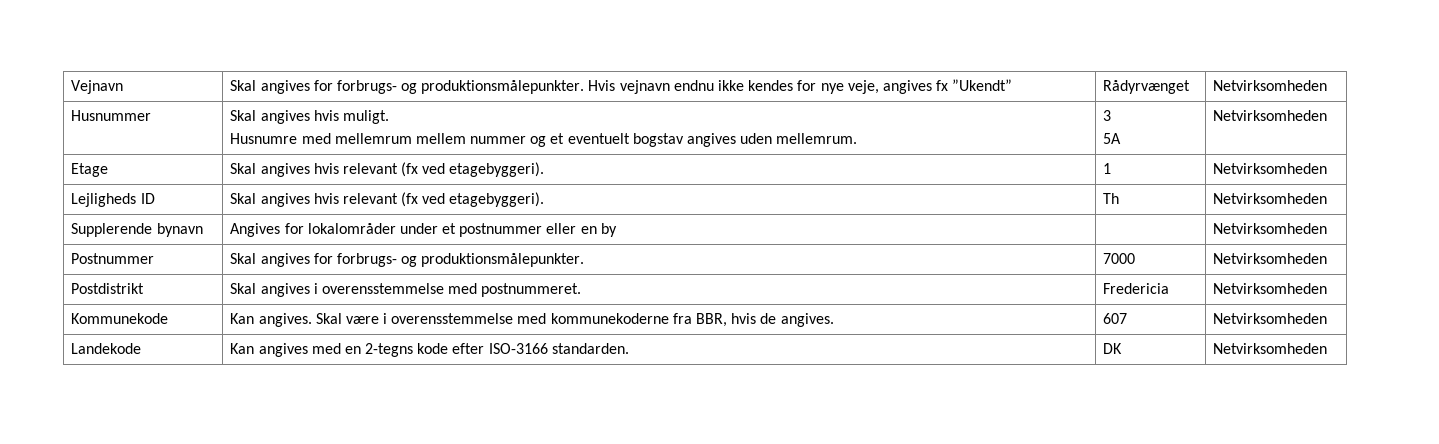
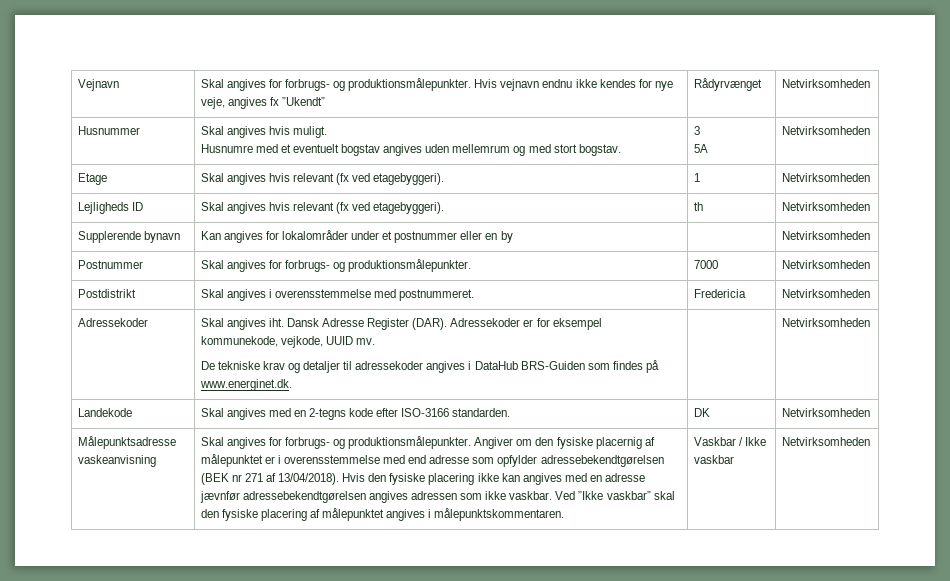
  Husnummer | Skal angives hvis muligt.
- Husnumre med mellemrum mellem nummer og et eventuelt bogstav angives uden mellemrum. | 3
+ Husnumre med et eventuelt bogstav angives uden mellemrum og med stort bogstav. | 3
- Lejligheds ID | Skal angives hvis relevant (fx ved etagebyggeri). | Th | Netvirksomheden
+ Lejligheds ID | Skal angives hvis relevant (fx ved etagebyggeri). | th | Netvirksomheden
- Supplerende bynavn | Angives for lokalområder under et postnummer eller en by | | Netvirksomheden
+ Supplerende bynavn | Kan angives for lokalområder under et postnummer eller en by | | Netvirksomheden
- Kommunekode | Kan angives. Skal være i overensstemmelse med kommunekoderne fra BBR, hvis de angives. | 607 | Netvirksomheden
+ Adressekoder | Skal angives iht. Dansk Adresse Register (DAR). Adressekoder er for eksempel kommunekode, vejkode, UUID mv.
+ De tekniske krav og detaljer til adressekoder angives i DataHub BRS-Guiden som findes på www.energinet.dk. | | Netvirksomheden
- Landekode | Kan angives med en 2-tegns kode efter ISO-3166 standarden. | DK | Netvirksomheden
+ Landekode | Skal angives med en 2-tegns kode efter ISO-3166 standarden. | DK | Netvirksomheden
+ Målepunktsadresse vaskeanvisning | Skal angives for forbrugs- og produktionsmålepunkter. Angiver om den fysiske placernig af målepunktet er i overensstemmelse med end adresse som opfylder adressebekendtgørelsen (BEK nr 271 af 13/04/2018). Hvis den fysiske placering ikke kan angives med en adresse jævnfør adressebekendtgørelsen angives adressen som ikke vaskbar. Ved ”Ikke vaskbar” skal den fysiske placering af målepunktet angives i målepunktskommentaren. | Vaskbar / Ikke vaskbar | Netvirksomheden

